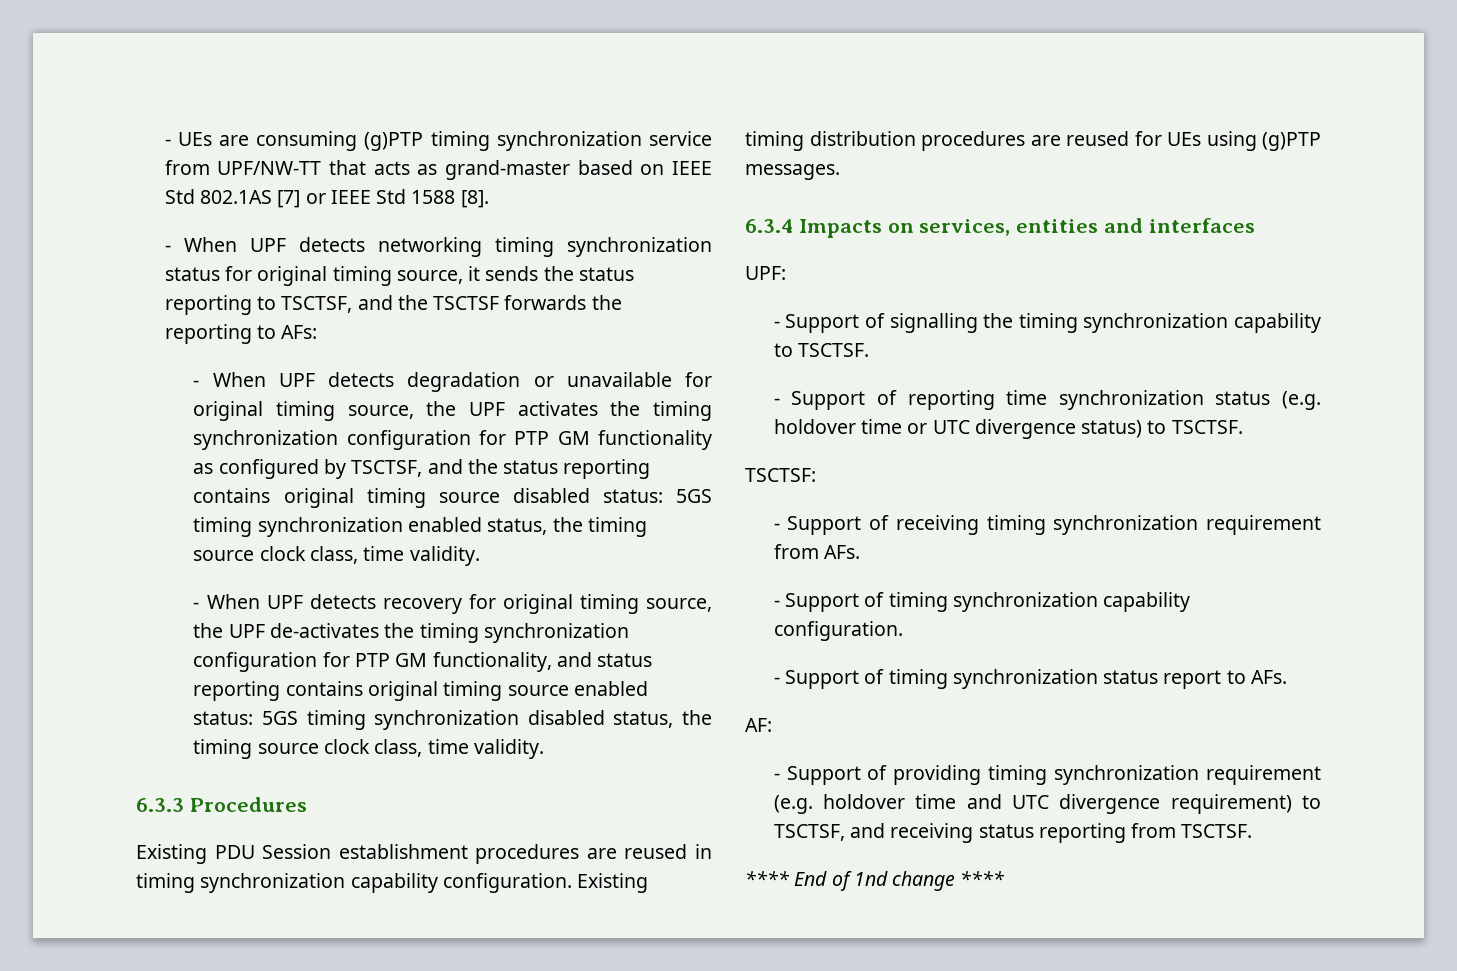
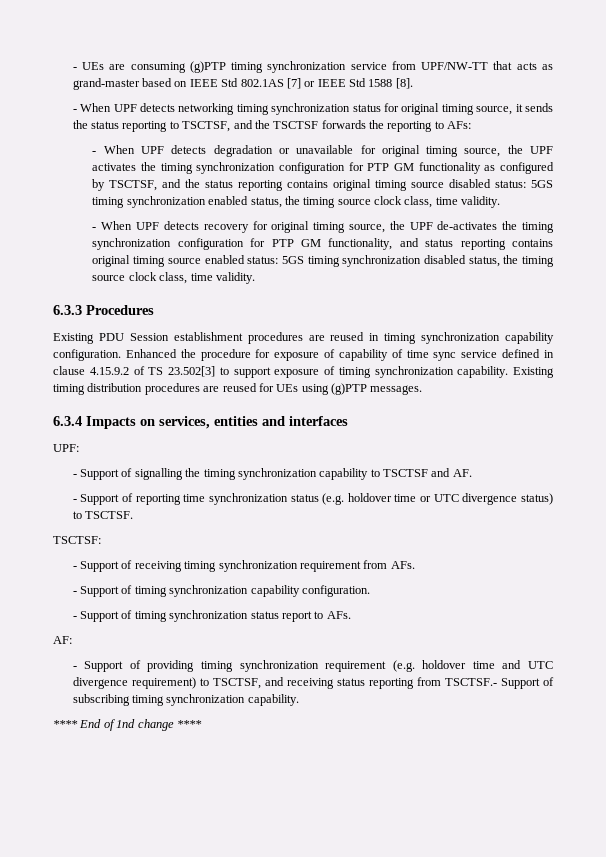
+ Enhanced the procedure for exposure of capability of time sync service defined in clause 4.15.9.2 of TS 23.502[3] to support exposure of timing synchronization capability.
- - Support of signalling the timing synchronization capability to TSCTSF.
+ - Support of signalling the timing synchronization capability to TSCTSF and AF.
- - Support of providing timing synchronization requirement (e.g. holdover time and UTC divergence requirement) to TSCTSF, and receiving status reporting from TSCTSF.
+ - Support of providing timing synchronization requirement (e.g. holdover time and UTC divergence requirement) to TSCTSF, and receiving status reporting from TSCTSF.- Support of subscribing timing synchronization capability.

